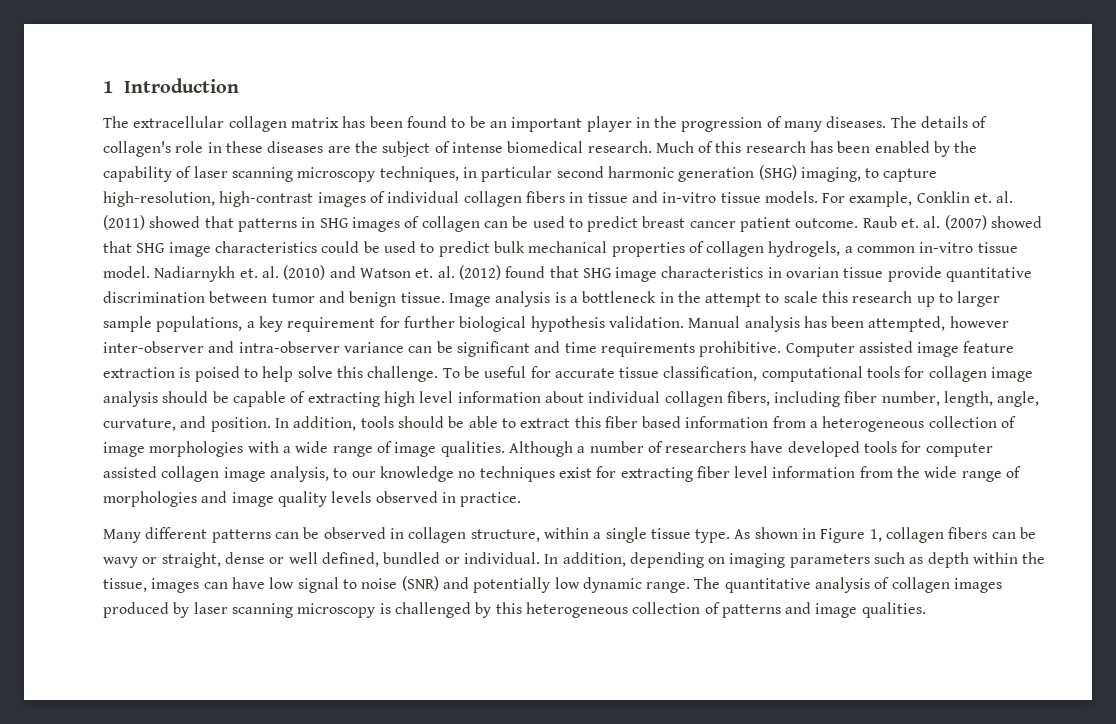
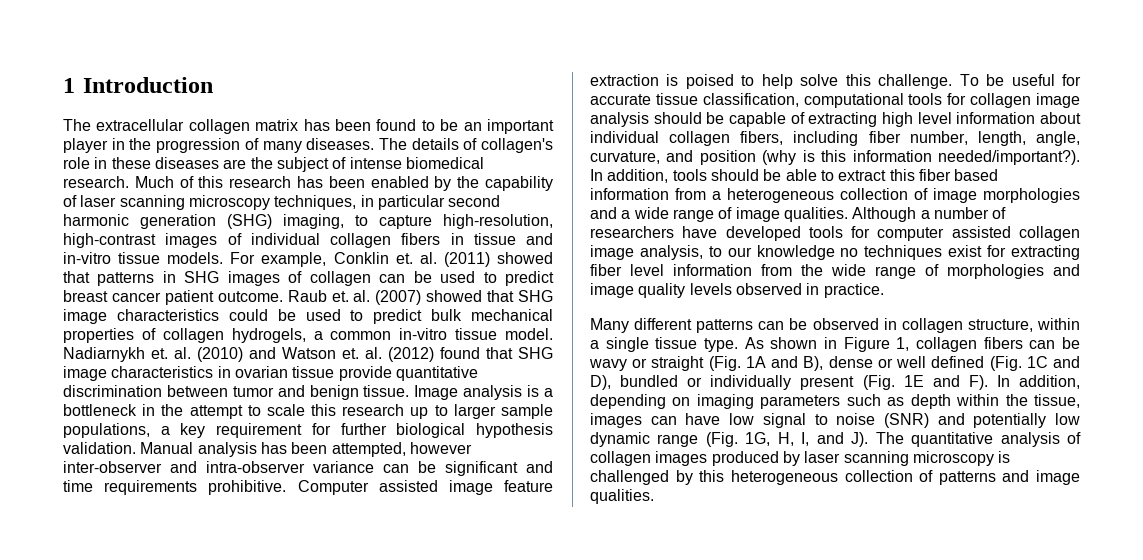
- To be useful for accurate tissue classification, computational tools for collagen image analysis should be capable of extracting high level information about individual collagen fibers, including fiber number, length, angle, curvature, and position.
+ To be useful for accurate tissue classification, computational tools for collagen image analysis should be capable of extracting high level information about individual collagen fibers, including fiber number, length, angle, curvature, and position (why is this information needed/important?).
- In addition, tools should be able to extract this fiber based information from a heterogeneous collection of image morphologies with a wide range of image qualities.
+ In addition, tools should be able to extract this fiber based information from a heterogeneous collection of image morphologies and a wide range of image qualities.
- As shown in Figure 1, collagen fibers can be wavy or straight, dense or well defined, bundled or individual. In addition, depending on imaging parameters such as depth within the tissue, images can have low signal to noise (SNR) and potentially low dynamic range. The quantitative analysis of collagen images produced by laser scanning microscopy is challenged by this heterogeneous collection of patterns and image qualities.
+ As shown in Figure 1, collagen fibers can be wavy or straight (Fig. 1A and B), dense or well defined (Fig. 1C and D), bundled or individually present (Fig. 1E and F). In addition, depending on imaging parameters such as depth within the tissue, images can have low signal to noise (SNR) and potentially low dynamic range (Fig. 1G, H, I, and J). The quantitative analysis of collagen images produced by laser scanning microscopy is challenged by this heterogeneous collection of patterns and image qualities.

